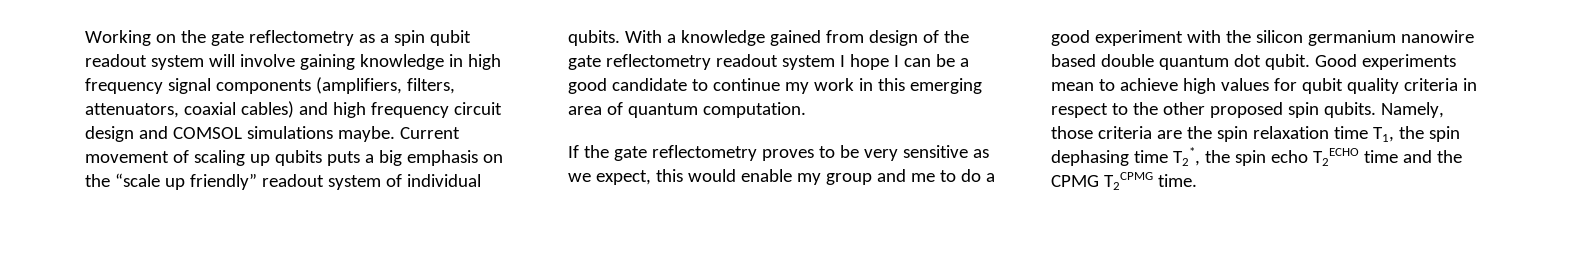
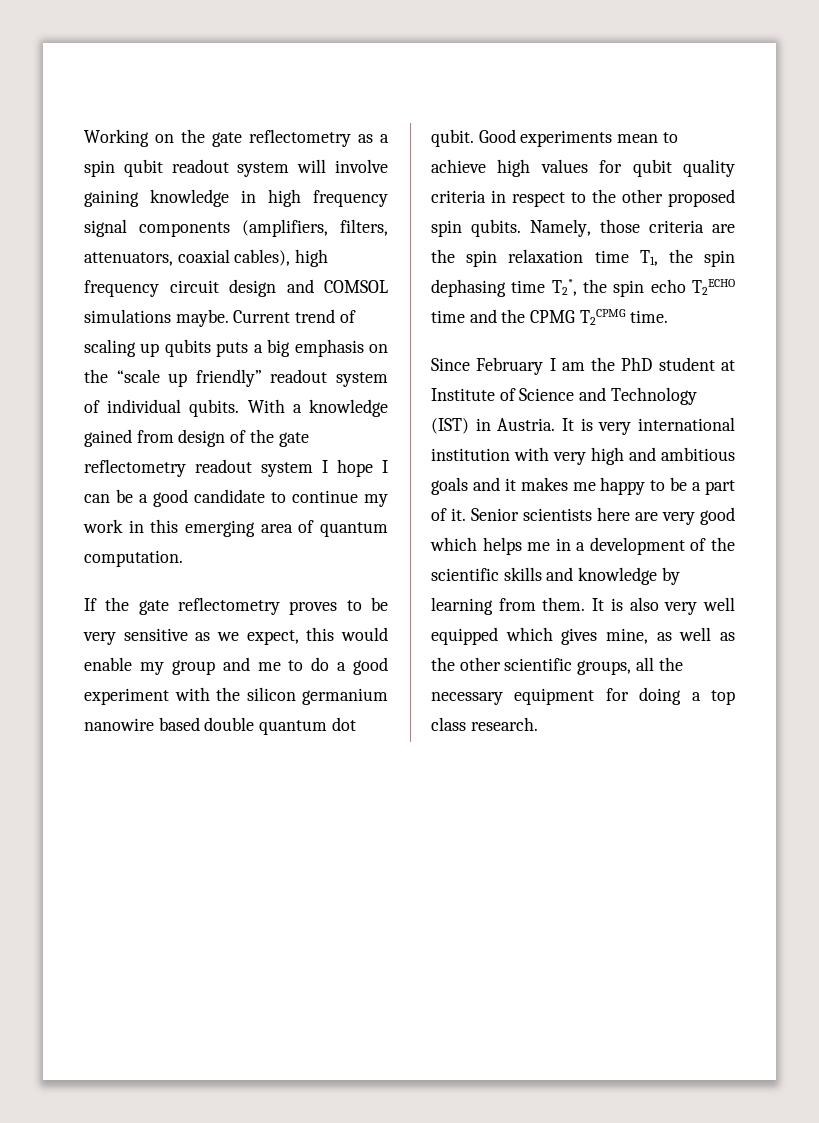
- Working on the gate reflectometry as a spin qubit readout system will involve gaining knowledge in high frequency signal components (amplifiers, filters, attenuators, coaxial cables) and high frequency circuit design and COMSOL simulations maybe.
+ Working on the gate reflectometry as a spin qubit readout system will involve gaining knowledge in high frequency signal components (amplifiers, filters, attenuators, coaxial cables), high frequency circuit design and COMSOL simulations maybe.
- Current movement of scaling up qubits puts a big emphasis on the “scale up friendly” readout system of individual qubits.
+ Current trend of scaling up qubits puts a big emphasis on the “scale up friendly” readout system of individual qubits.
+ Since February I am the PhD student at Institute of Science and Technology (IST) in Austria. It is very international institution with very high and ambitious goals and it makes me happy to be a part of it. Senior scientists here are very good which helps me in a development of the scientific skills and knowledge by learning from them. It is also very well equipped which gives mine, as well as the other scientific groups, all the necessary equipment for doing a top class research.

